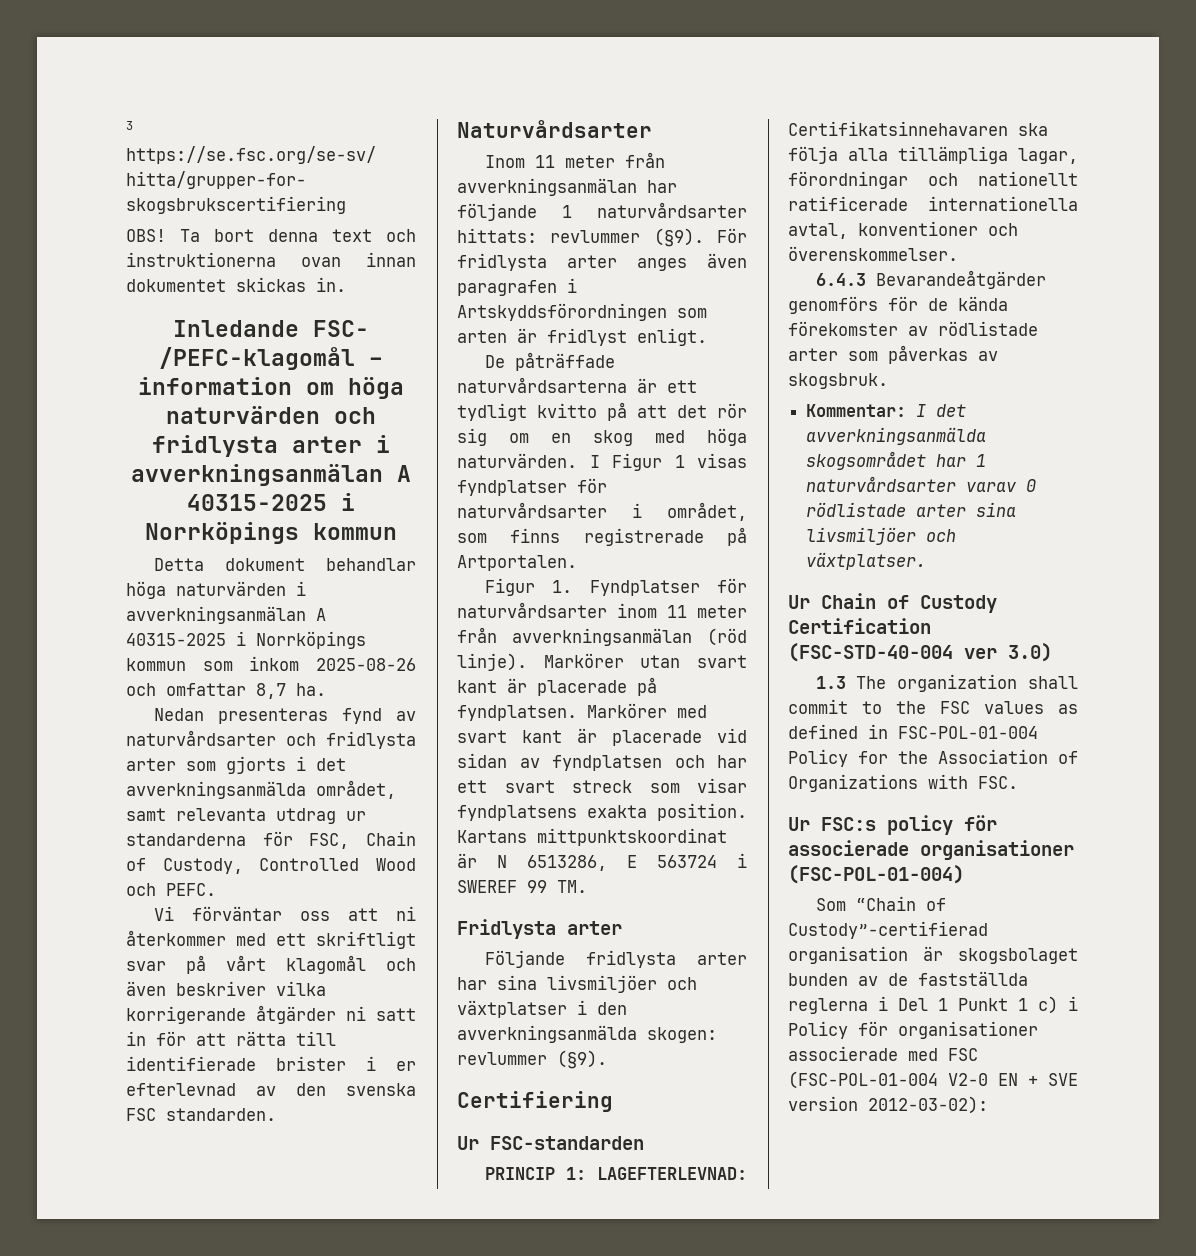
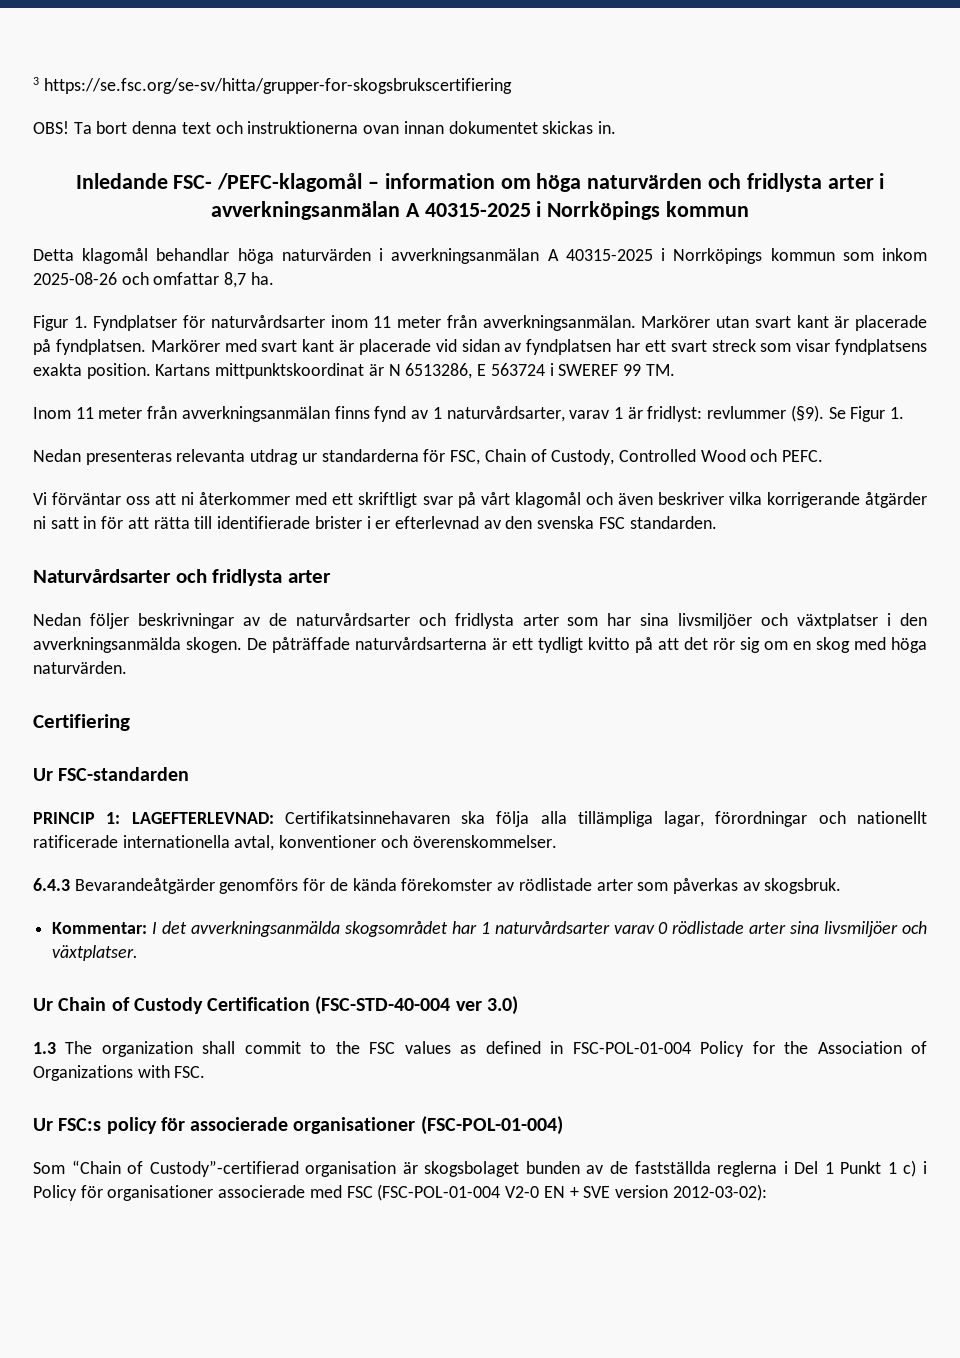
- Detta dokument behandlar höga naturvärden i avverkningsanmälan A 40315-2025 i Norrköpings kommun som inkom 2025-08-26 och omfattar 8,7 ha.
+ Detta klagomål behandlar höga naturvärden i avverkningsanmälan A 40315-2025 i Norrköpings kommun som inkom 2025-08-26 och omfattar 8,7 ha.
- Nedan presenteras fynd av naturvårdsarter och fridlysta arter som gjorts i det avverkningsanmälda området, samt relevanta utdrag ur standarderna för FSC, Chain of Custody, Controlled Wood och PEFC.
+ Figur 1. Fyndplatser för naturvårdsarter inom 11 meter från avverkningsanmälan. Markörer utan svart kant är placerade på fyndplatsen. Markörer med svart kant är placerade vid sidan av fyndplatsen har ett svart streck som visar fyndplatsens exakta position. Kartans mittpunktskoordinat är N 6513286, E 563724 i SWEREF 99 TM.
+ Inom 11 meter från avverkningsanmälan finns fynd av 1 naturvårdsarter, varav 1 är fridlyst: revlummer (§9). Se Figur 1.
+ Nedan presenteras relevanta utdrag ur standarderna för FSC, Chain of Custody, Controlled Wood och PEFC.
- Naturvårdsarter
- Inom 11 meter från avverkningsanmälan har följande 1 naturvårdsarter hittats: revlummer (§9). För fridlysta arter anges även paragrafen i Artskyddsförordningen som arten är fridlyst enligt.
- De påträffade naturvårdsarterna är ett tydligt kvitto på att det rör sig om en skog med höga naturvärden. I Figur 1 visas fyndplatser för naturvårdsarter i området, som finns registrerade på Artportalen.
- Figur 1. Fyndplatser för naturvårdsarter inom 11 meter från avverkningsanmälan (röd linje). Markörer utan svart kant är placerade på fyndplatsen. Markörer med svart kant är placerade vid sidan av fyndplatsen och har ett svart streck som visar fyndplatsens exakta position. Kartans mittpunktskoordinat är N 6513286, E 563724 i SWEREF 99 TM.
- Fridlysta arter
- Följande fridlysta arter har sina livsmiljöer och växtplatser i den avverkningsanmälda skogen: revlummer (§9).
+ Naturvårdsarter och fridlysta arter
+ Nedan följer beskrivningar av de naturvårdsarter och fridlysta arter som har sina livsmiljöer och växtplatser i den avverkningsanmälda skogen. De påträffade naturvårdsarterna är ett tydligt kvitto på att det rör sig om en skog med höga naturvärden.

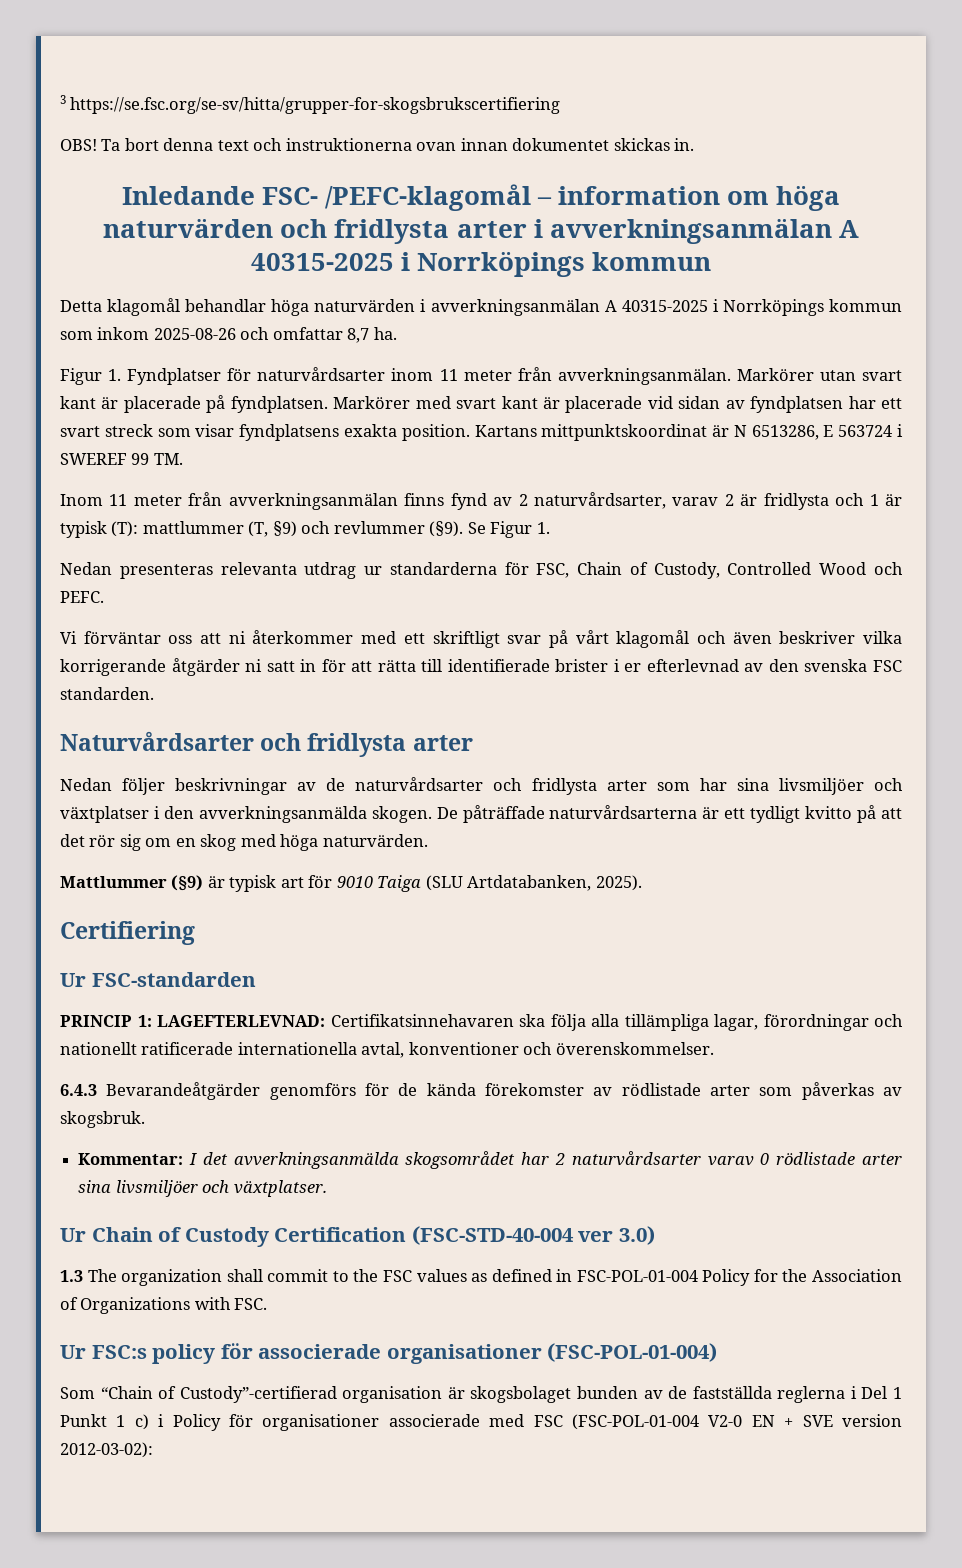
- Inom 11 meter från avverkningsanmälan finns fynd av 1 naturvårdsarter, varav 1 är fridlyst: revlummer (§9).
+ Inom 11 meter från avverkningsanmälan finns fynd av 2 naturvårdsarter, varav 2 är fridlysta och 1 är typisk (T): mattlummer (T, §9) och revlummer (§9).
+ Mattlummer (§9) är typisk art för 9010 Taiga (SLU Artdatabanken, 2025).
- Kommentar: I det avverkningsanmälda skogsområdet har 1 naturvårdsarter varav 0 rödlistade arter sina livsmiljöer och växtplatser.
+ Kommentar: I det avverkningsanmälda skogsområdet har 2 naturvårdsarter varav 0 rödlistade arter sina livsmiljöer och växtplatser.

